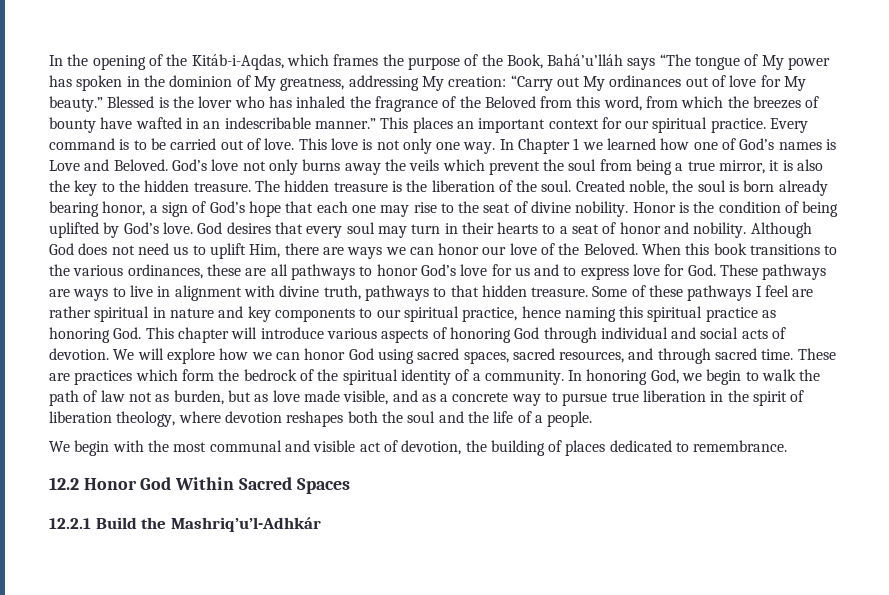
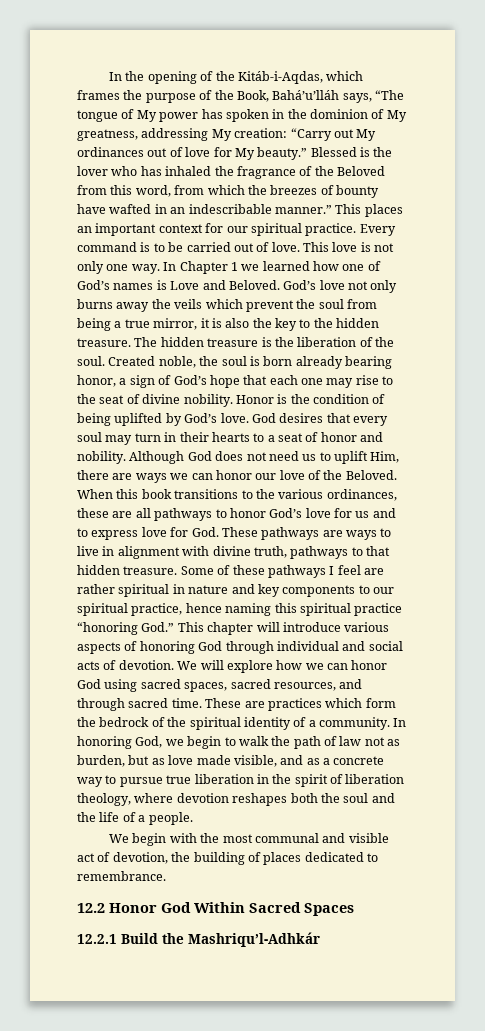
- In the opening of the Kitáb-i-Aqdas, which frames the purpose of the Book, Bahá’u’lláh says “The tongue of My power has spoken in the dominion of My greatness, addressing My creation: “Carry out My ordinances out of love for My beauty.”
+ In the opening of the Kitáb-i-Aqdas, which frames the purpose of the Book, Bahá’u’lláh says, “The tongue of My power has spoken in the dominion of My greatness, addressing My creation: “Carry out My ordinances out of love for My beauty.”
- Some of these pathways I feel are rather spiritual in nature and key components to our spiritual practice, hence naming this spiritual practice as honoring God. This chapter will introduce various aspects of honoring God through individual and social acts of devotion.
+ Some of these pathways I feel are rather spiritual in nature and key components to our spiritual practice, hence naming this spiritual practice “honoring God.” This chapter will introduce various aspects of honoring God through individual and social acts of devotion.
- 12.2.1 Build the Mashriq’u’l-Adhkár
+ 12.2.1 Build the Mashriqu’l-Adhkár

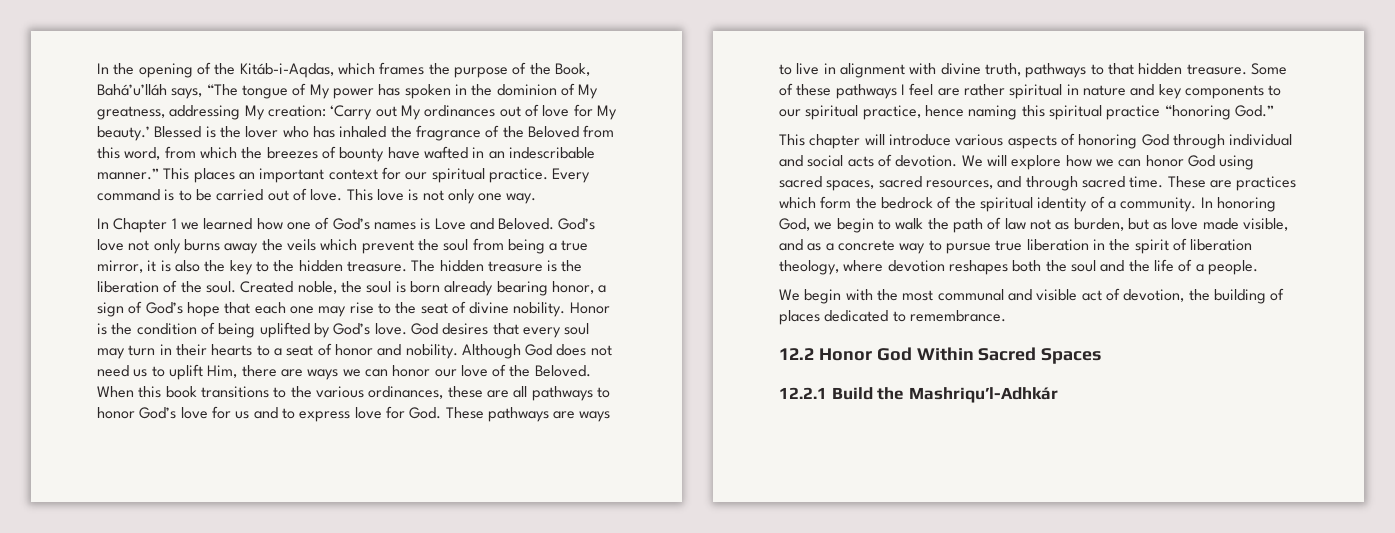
- In the opening of the Kitáb-i-Aqdas, which frames the purpose of the Book, Bahá’u’lláh says, “The tongue of My power has spoken in the dominion of My greatness, addressing My creation: “Carry out My ordinances out of love for My beauty.”
+ In the opening of the Kitáb-i-Aqdas, which frames the purpose of the Book, Bahá’u’lláh says, “The tongue of My power has spoken in the dominion of My greatness, addressing My creation: ‘Carry out My ordinances out of love for My beauty.’
- This love is not only one way. In Chapter 1 we learned how one of God’s names is Love and Beloved.
+ This love is not only one way.
+ In Chapter 1 we learned how one of God’s names is Love and Beloved.
- Some of these pathways I feel are rather spiritual in nature and key components to our spiritual practice, hence naming this spiritual practice “honoring God.” This chapter will introduce various aspects of honoring God through individual and social acts of devotion.
+ Some of these pathways I feel are rather spiritual in nature and key components to our spiritual practice, hence naming this spiritual practice “honoring God.”
+ This chapter will introduce various aspects of honoring God through individual and social acts of devotion.

